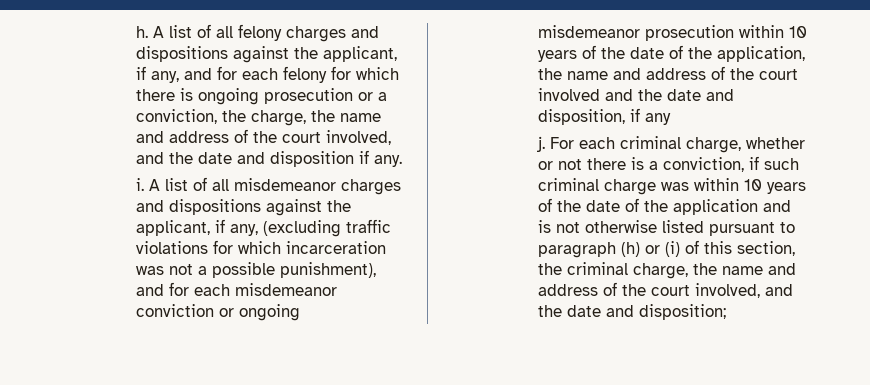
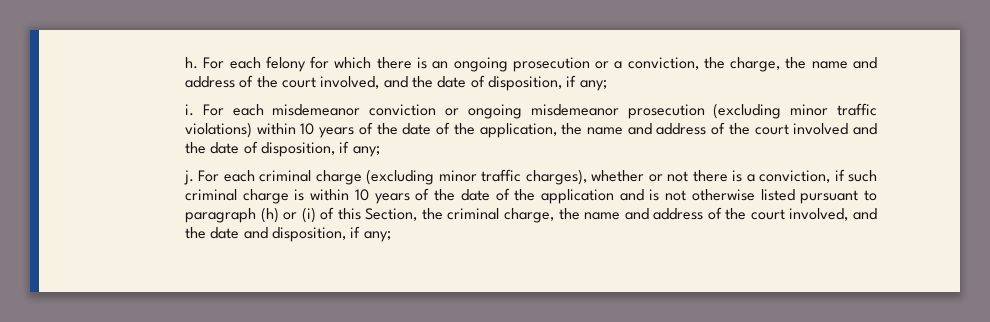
- A list of all felony charges and dispositions against the applicant, if any, and for each felony for which there is ongoing prosecution or a conviction, the charge, the name and address of the court involved, and the date and disposition if any.
- i. A list of all misdemeanor charges and dispositions against the applicant, if any, (excluding traffic violations for which incarceration was not a possible punishment), and for each misdemeanor conviction or ongoing misdemeanor prosecution within 10 years of the date of the application, the name and address of the court involved and the date and disposition, if any
+ For each felony for which there is an ongoing prosecution or a conviction, the charge, the name and address of the court involved, and the date of disposition, if any;
+ i. For each misdemeanor conviction or ongoing misdemeanor prosecution (excluding minor traffic violations) within 10 years of the date of the application, the name and address of the court involved and the date of disposition, if any;
- For each criminal charge, whether or not there is a conviction, if such criminal charge was within 10 years of the date of the application and is not otherwise listed pursuant to paragraph (h) or (i) of this section, the criminal charge, the name and address of the court involved, and the date and disposition;
+ For each criminal charge (excluding minor traffic charges), whether or not there is a conviction, if such criminal charge is within 10 years of the date of the application and is not otherwise listed pursuant to paragraph (h) or (i) of this Section, the criminal charge, the name and address of the court involved, and the date and disposition, if any;

